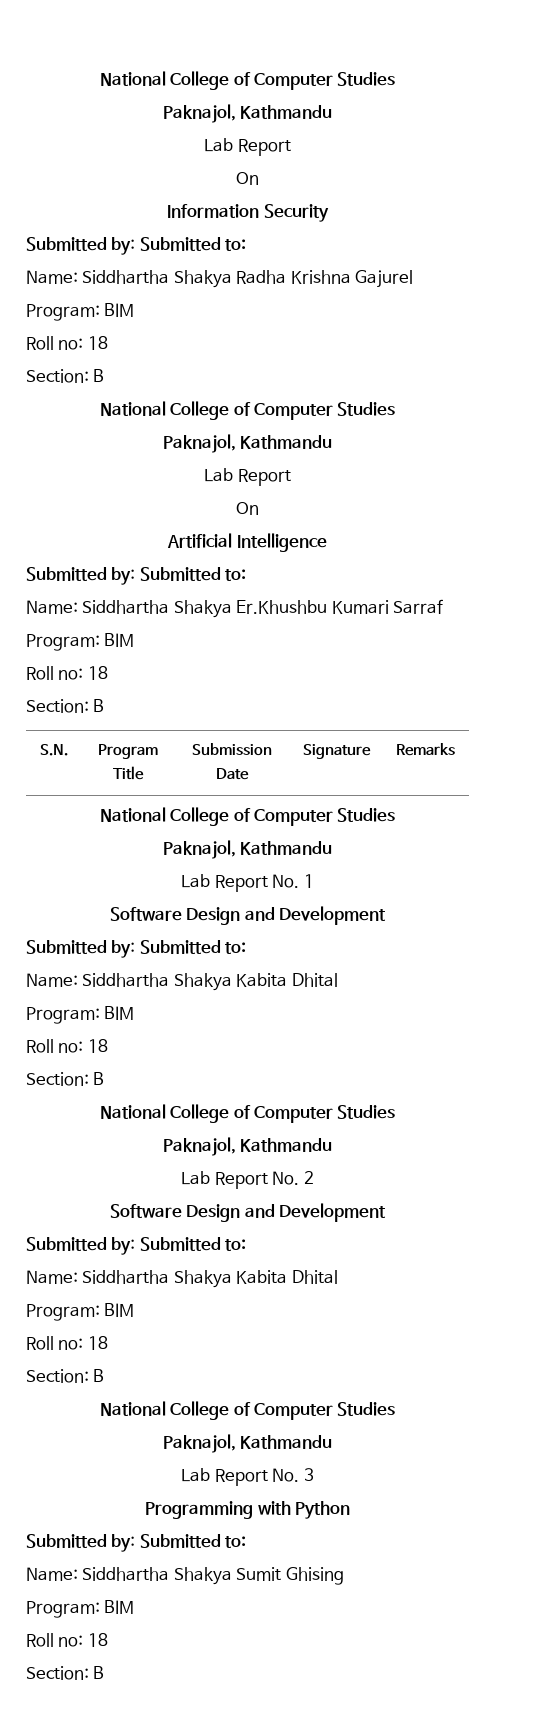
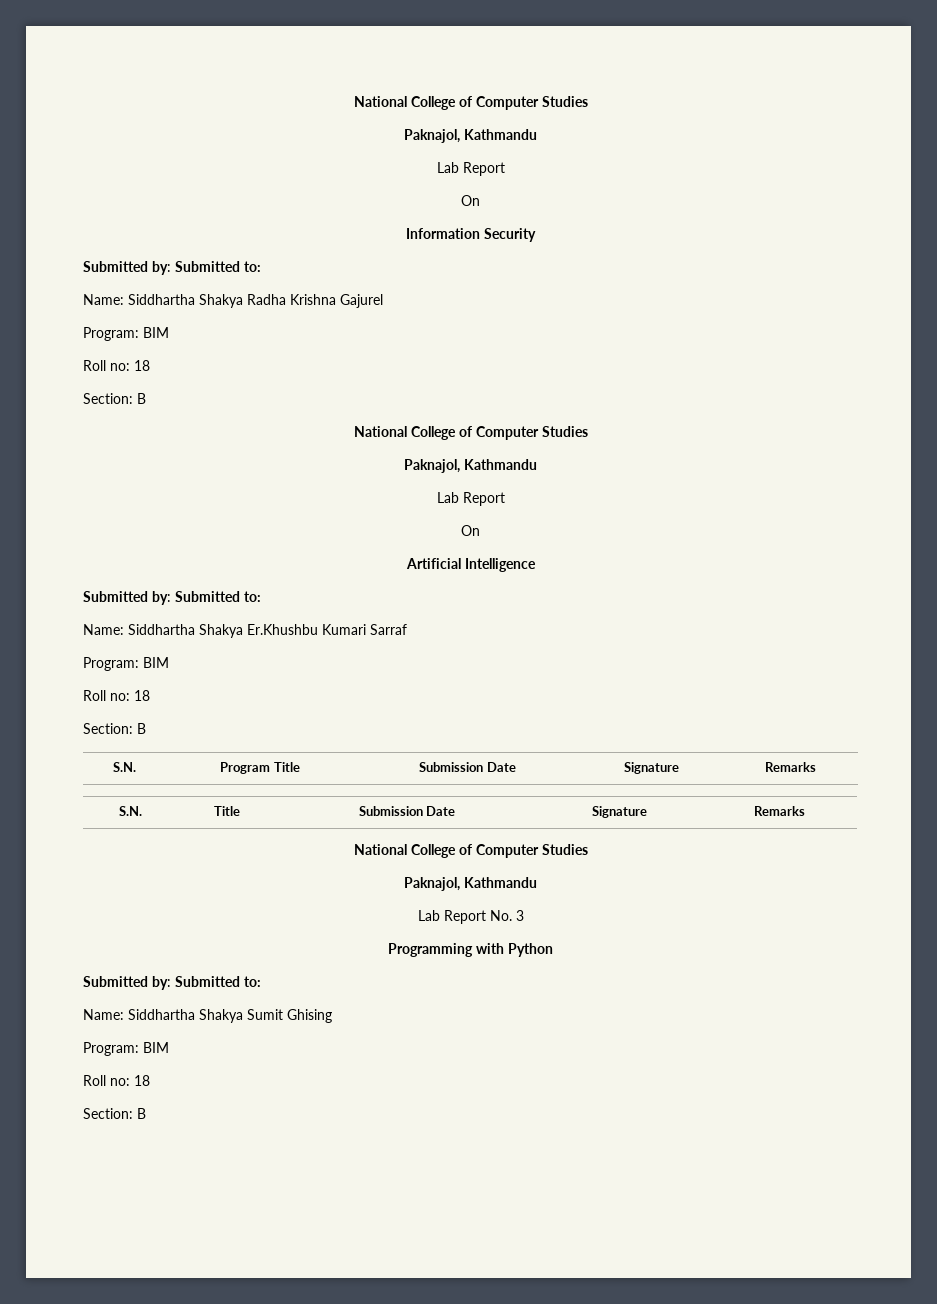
  S.N. | Program Title | Submission Date | Signature | Remarks
- National College of Computer Studies
- Paknajol, Kathmandu
- Lab Report No. 1
- Software Design and Development
- Submitted by: Submitted to:
- Name: Siddhartha Shakya Kabita Dhital
- Program: BIM
- Roll no: 18
- Section: B
- National College of Computer Studies
- Paknajol, Kathmandu
- Lab Report No. 2
- Software Design and Development
- Submitted by: Submitted to:
- Name: Siddhartha Shakya Kabita Dhital
- Program: BIM
- Roll no: 18
- Section: B
+ S.N. | Title | Submission Date | Signature | Remarks

